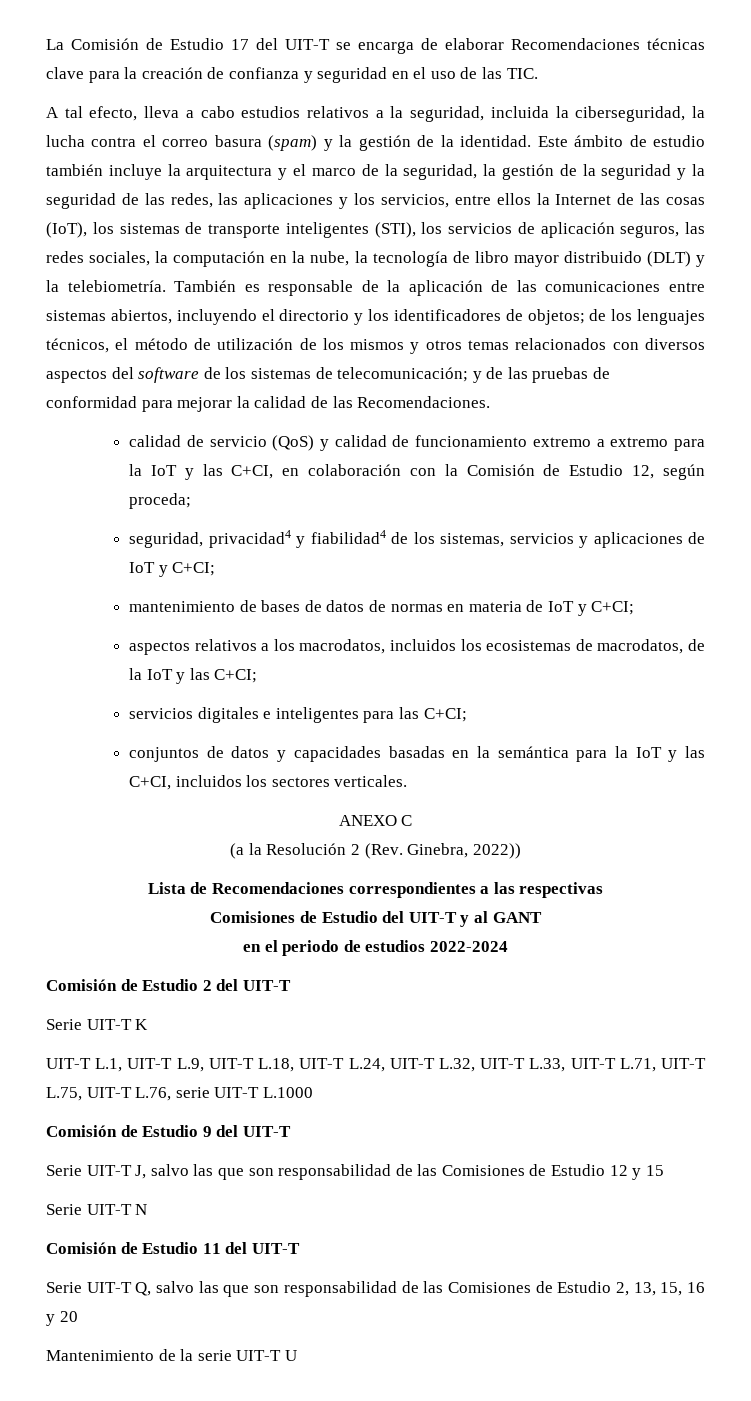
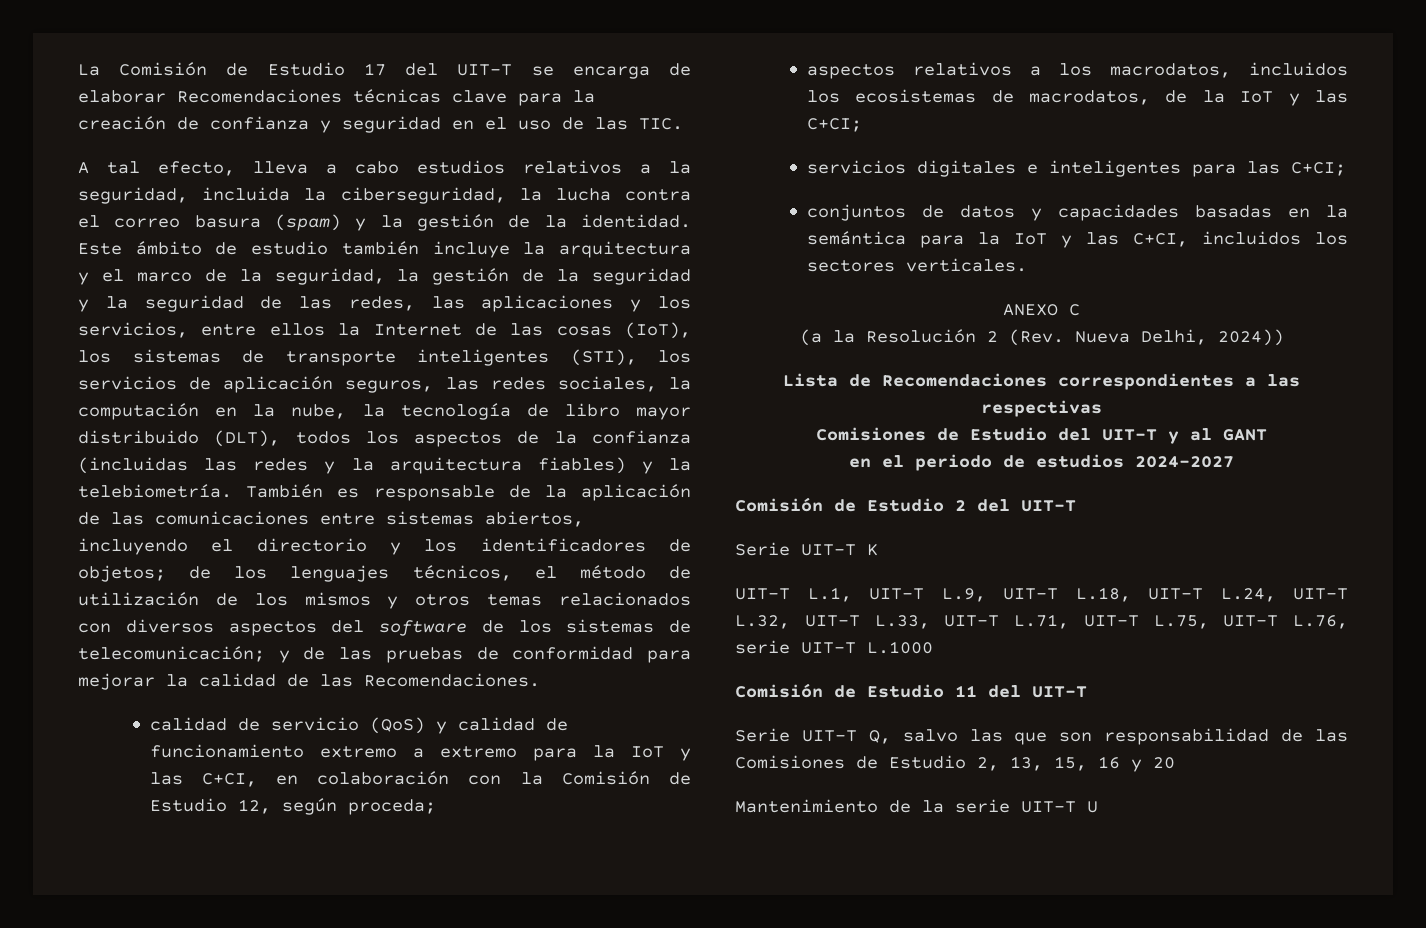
- Este ámbito de estudio también incluye la arquitectura y el marco de la seguridad, la gestión de la seguridad y la seguridad de las redes, las aplicaciones y los servicios, entre ellos la Internet de las cosas (IoT), los sistemas de transporte inteligentes (STI), los servicios de aplicación seguros, las redes sociales, la computación en la nube, la tecnología de libro mayor distribuido (DLT) y la telebiometría.
+ Este ámbito de estudio también incluye la arquitectura y el marco de la seguridad, la gestión de la seguridad y la seguridad de las redes, las aplicaciones y los servicios, entre ellos la Internet de las cosas (IoT), los sistemas de transporte inteligentes (STI), los servicios de aplicación seguros, las redes sociales, la computación en la nube, la tecnología de libro mayor distribuido (DLT), todos los aspectos de la confianza (incluidas las redes y la arquitectura fiables) y la telebiometría.
- seguridad, privacidad4 y fiabilidad4 de los sistemas, servicios y aplicaciones de IoT y C+CI;
- mantenimiento de bases de datos de normas en materia de IoT y C+CI;
- (a la Resolución 2 (Rev. Ginebra, 2022))
+ (a la Resolución 2 (Rev. Nueva Delhi, 2024))
- en el periodo de estudios 2022-2024
+ en el periodo de estudios 2024-2027
- Comisión de Estudio 9 del UIT-T
- Serie UIT-T J, salvo las que son responsabilidad de las Comisiones de Estudio 12 y 15
- Serie UIT-T N

